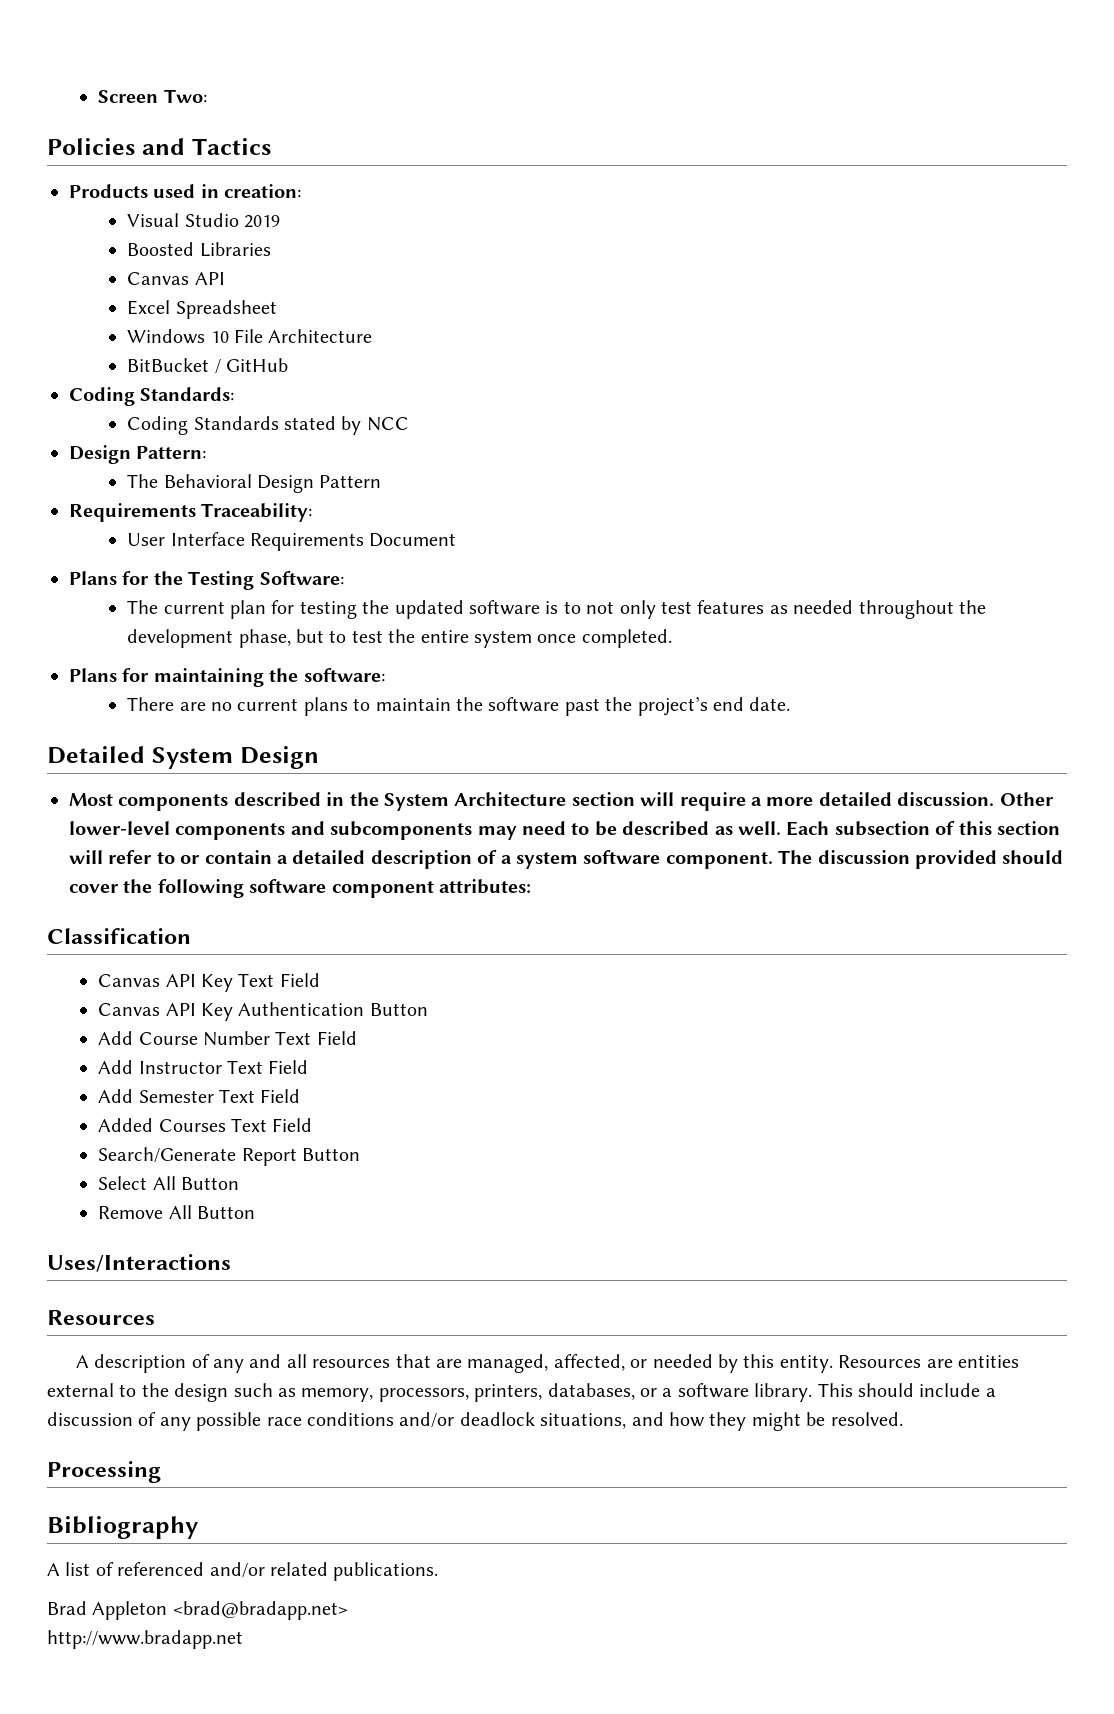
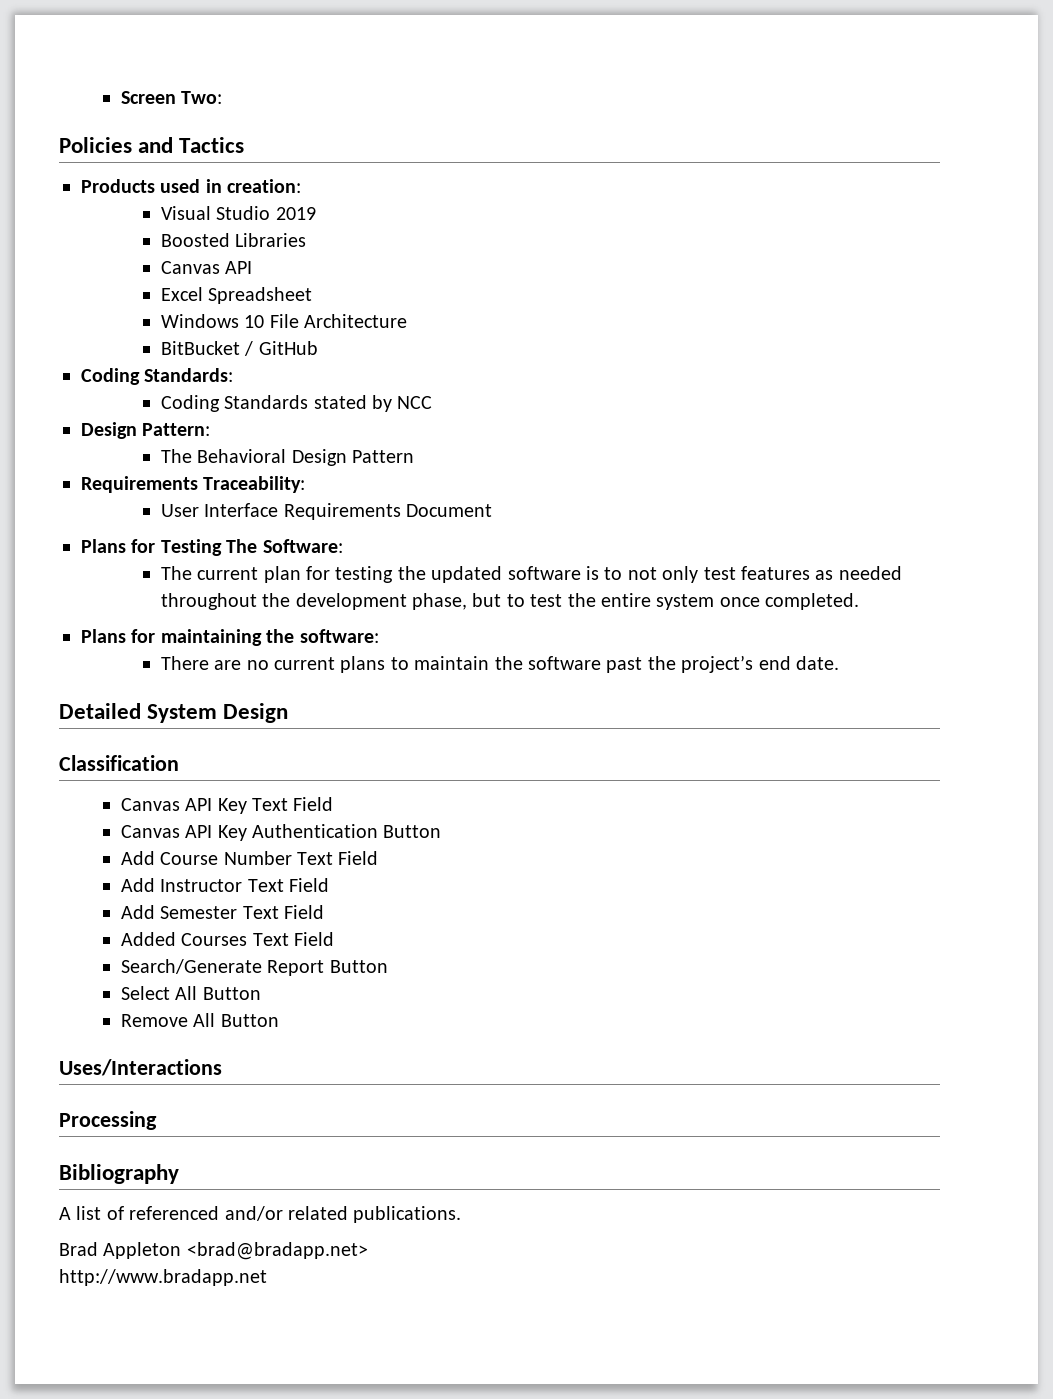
- Plans for the Testing Software:
+ Plans for Testing The Software:
- Most components described in the System Architecture section will require a more detailed discussion. Other lower-level components and subcomponents may need to be described as well. Each subsection of this section will refer to or contain a detailed description of a system software component. The discussion provided should cover the following software component attributes:
  Uses/Interactions
- Resources
- A description of any and all resources that are managed, affected, or needed by this entity. Resources are entities external to the design such as memory, processors, printers, databases, or a software library. This should include a discussion of any possible race conditions and/or deadlock situations, and how they might be resolved.

